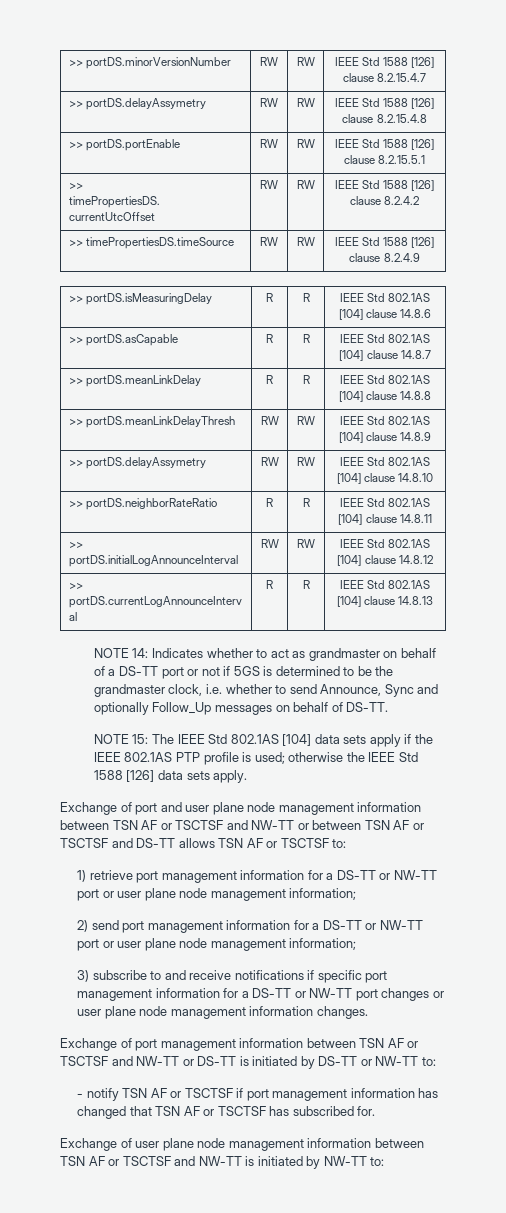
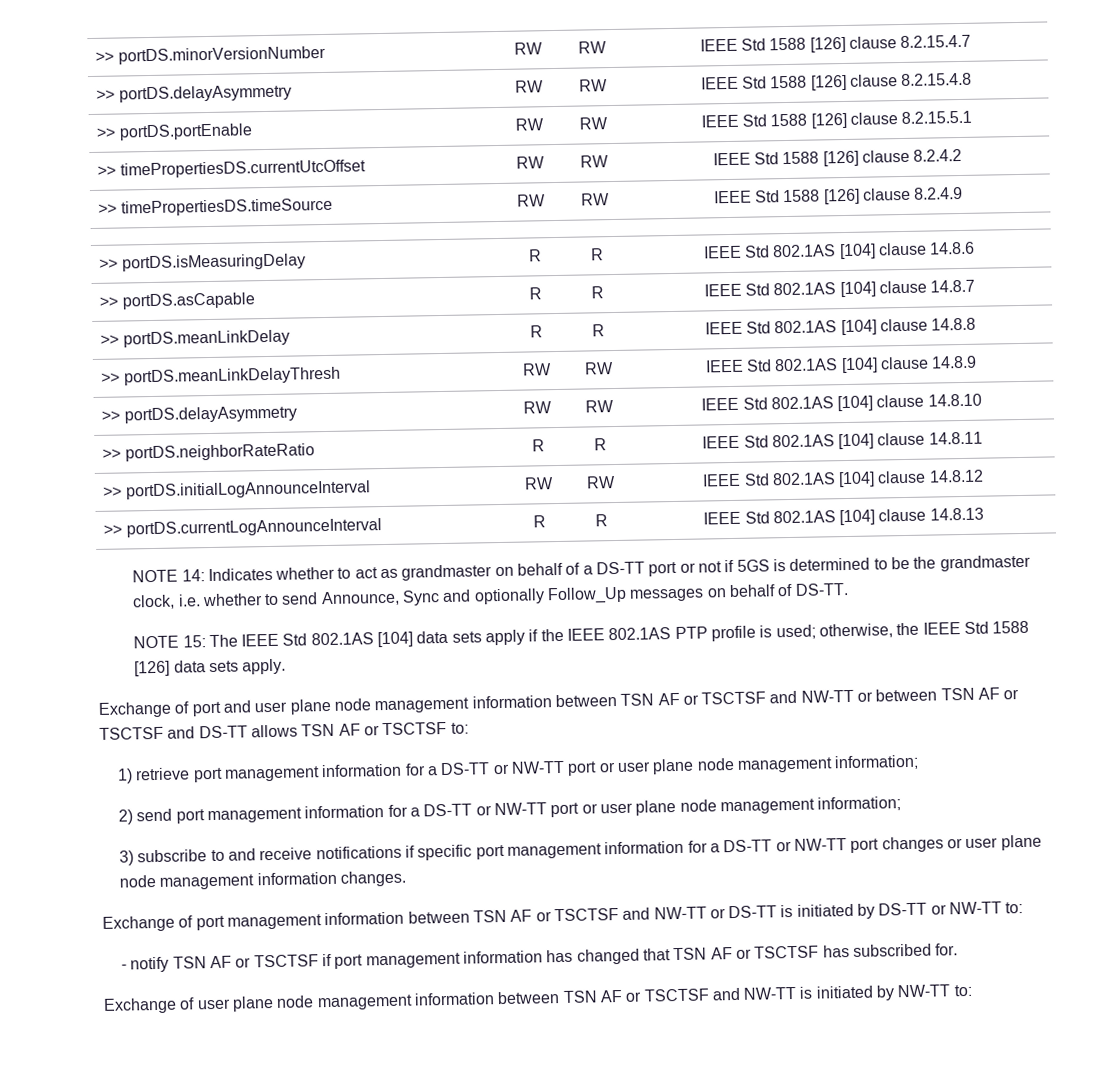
- >> portDS.delayAssymetry | RW | RW | IEEE Std 1588 [126] clause 8.2.15.4.8
+ >> portDS.delayAsymmetry | RW | RW | IEEE Std 1588 [126] clause 8.2.15.4.8
- >> portDS.delayAssymetry | RW | RW | IEEE Std 802.1AS [104] clause 14.8.10
+ >> portDS.delayAsymmetry | RW | RW | IEEE Std 802.1AS [104] clause 14.8.10
- NOTE 15: The IEEE Std 802.1AS [104] data sets apply if the IEEE 802.1AS PTP profile is used; otherwise the IEEE Std 1588 [126] data sets apply.
+ NOTE 15: The IEEE Std 802.1AS [104] data sets apply if the IEEE 802.1AS PTP profile is used; otherwise, the IEEE Std 1588 [126] data sets apply.

